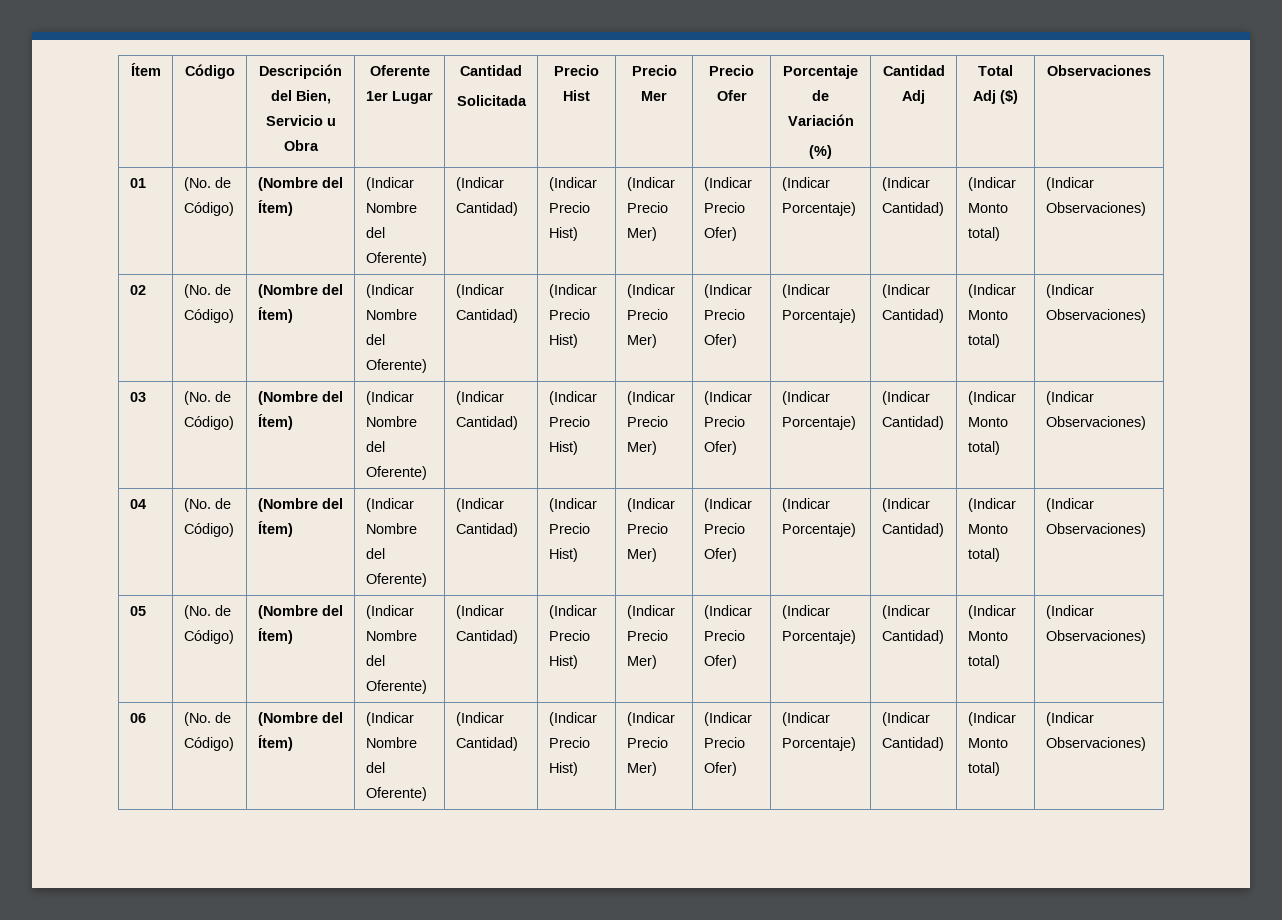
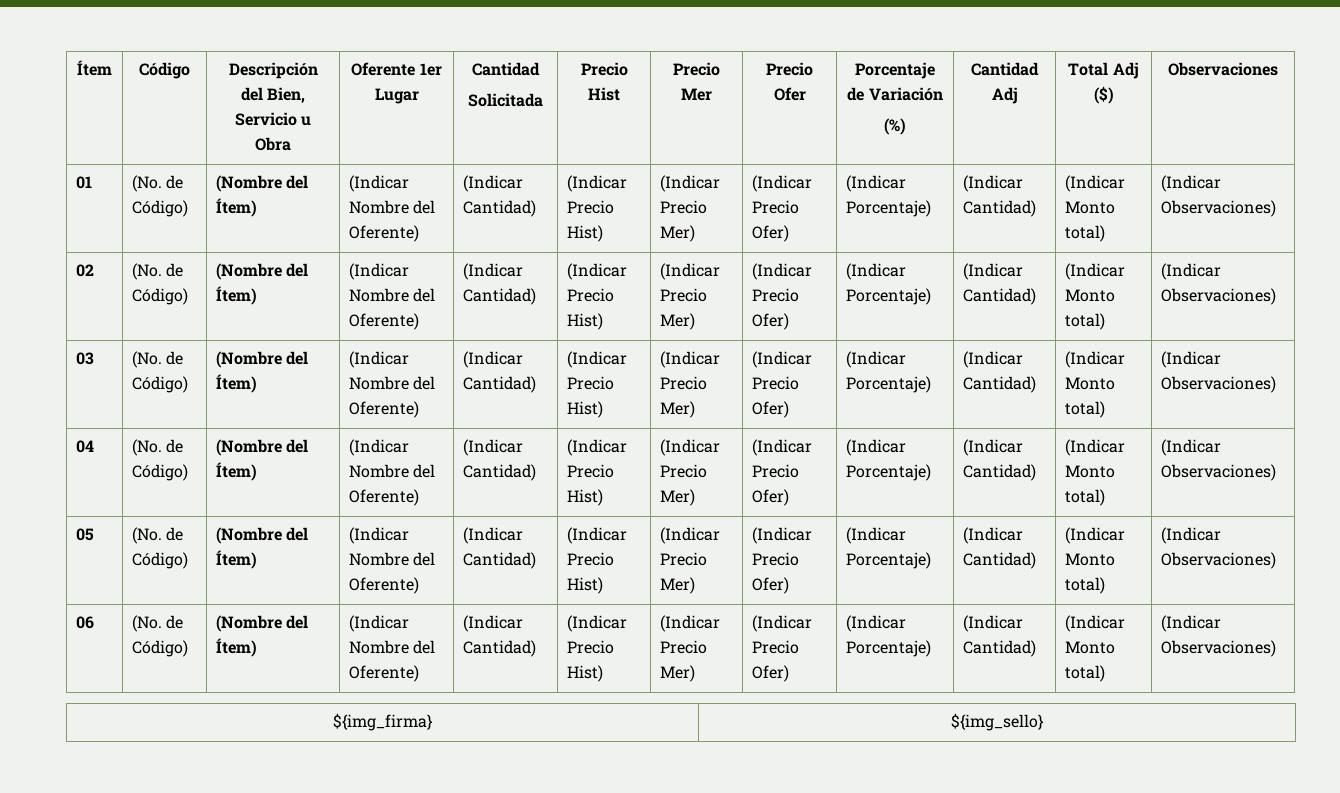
+ ${img_firma} | ${img_sello}

